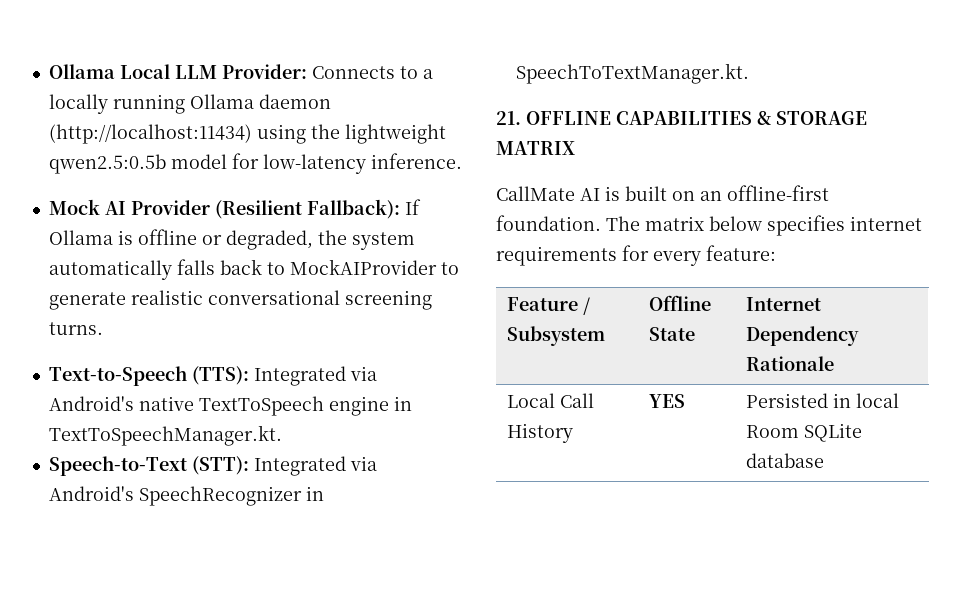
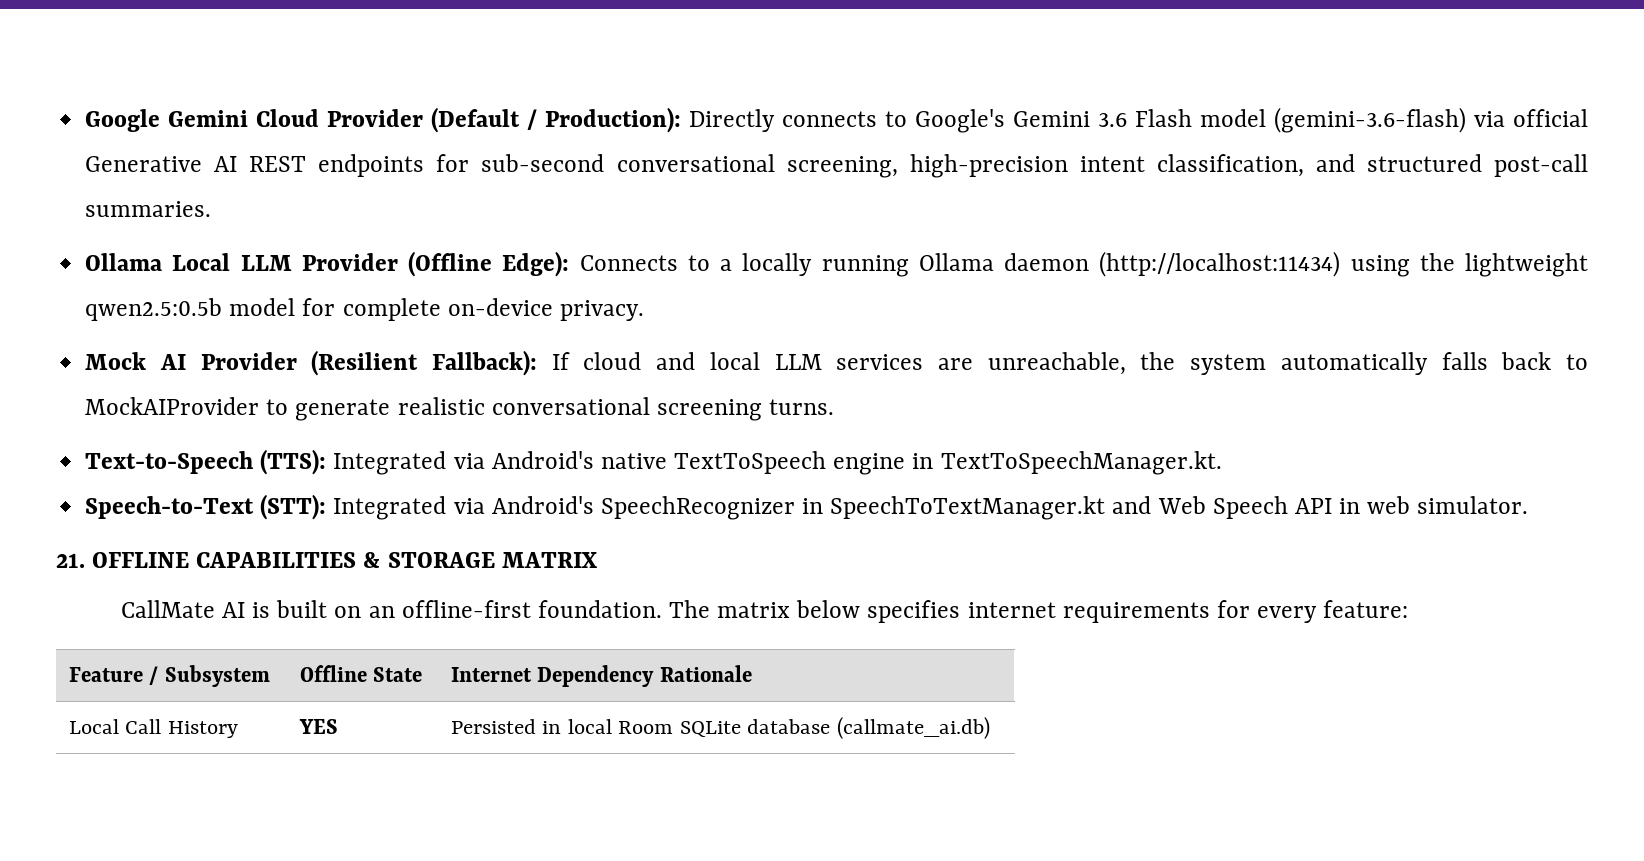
- Ollama Local LLM Provider: Connects to a locally running Ollama daemon (http://localhost:11434) using the lightweight qwen2.5:0.5b model for low-latency inference.
+ Google Gemini Cloud Provider (Default / Production): Directly connects to Google's Gemini 3.6 Flash model (gemini-3.6-flash) via official Generative AI REST endpoints for sub-second conversational screening, high-precision intent classification, and structured post-call summaries.
+ Ollama Local LLM Provider (Offline Edge): Connects to a locally running Ollama daemon (http://localhost:11434) using the lightweight qwen2.5:0.5b model for complete on-device privacy.
- Mock AI Provider (Resilient Fallback): If Ollama is offline or degraded, the system automatically falls back to MockAIProvider to generate realistic conversational screening turns.
+ Mock AI Provider (Resilient Fallback): If cloud and local LLM services are unreachable, the system automatically falls back to MockAIProvider to generate realistic conversational screening turns.
- Speech-to-Text (STT): Integrated via Android's SpeechRecognizer in SpeechToTextManager.kt.
+ Speech-to-Text (STT): Integrated via Android's SpeechRecognizer in SpeechToTextManager.kt and Web Speech API in web simulator.
- Local Call History | YES | Persisted in local Room SQLite database
+ Local Call History | YES | Persisted in local Room SQLite database (callmate_ai.db)

